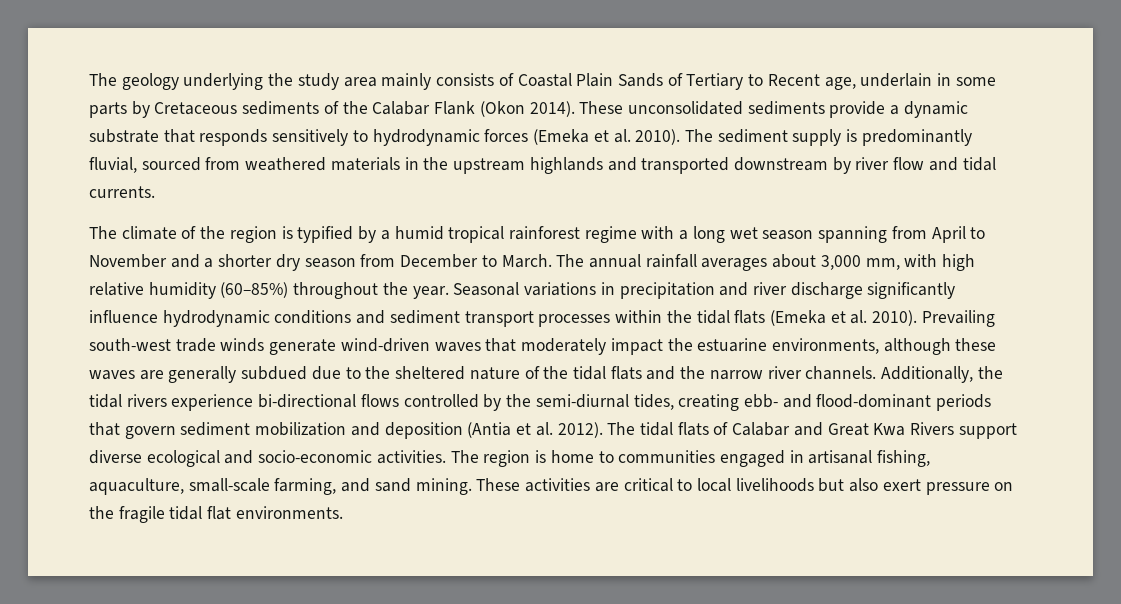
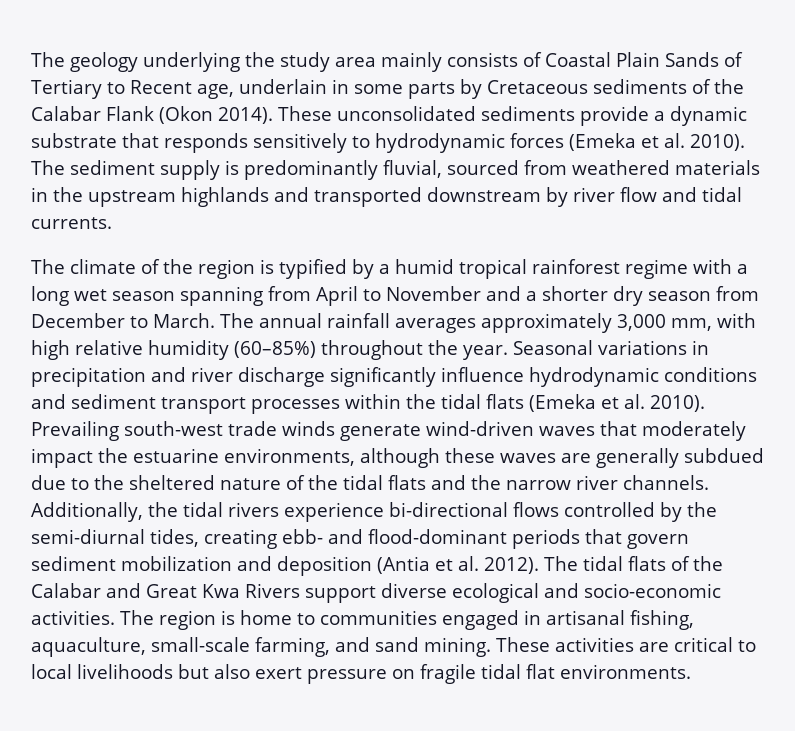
- The annual rainfall averages about 3,000 mm, with high relative humidity (60–85%) throughout the year.
+ The annual rainfall averages approximately 3,000 mm, with high relative humidity (60–85%) throughout the year.
- The tidal flats of Calabar and Great Kwa Rivers support diverse ecological and socio-economic activities.
+ The tidal flats of the Calabar and Great Kwa Rivers support diverse ecological and socio-economic activities.
- These activities are critical to local livelihoods but also exert pressure on the fragile tidal flat environments.
+ These activities are critical to local livelihoods but also exert pressure on fragile tidal flat environments.

